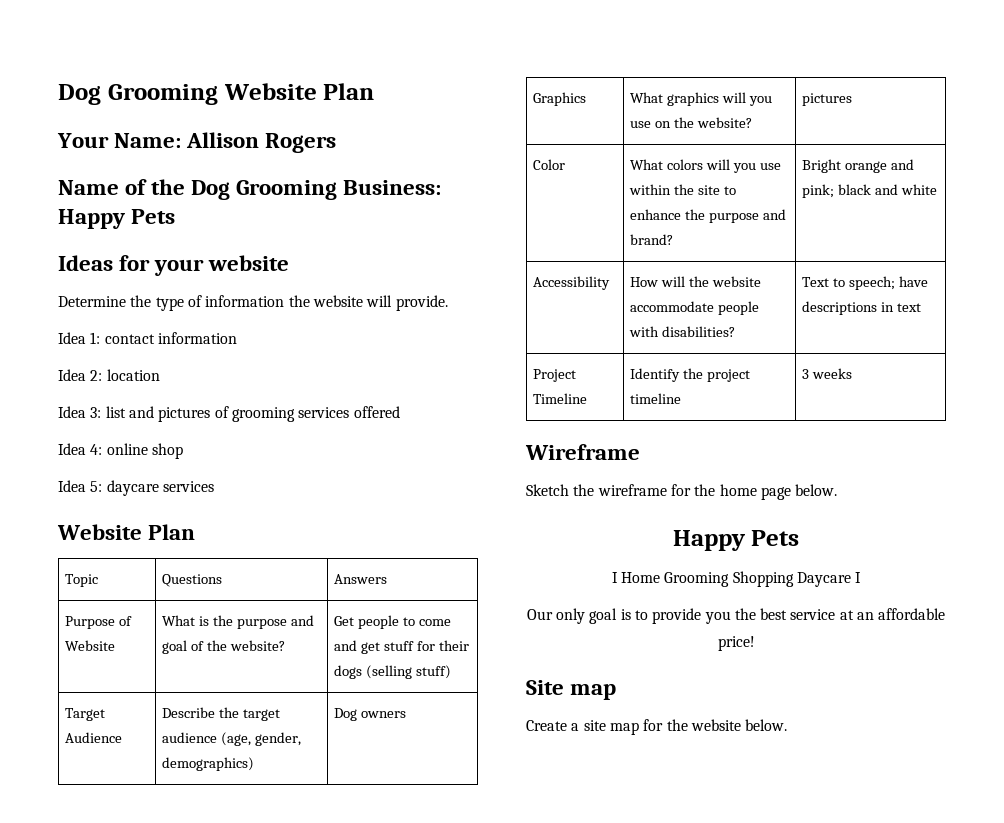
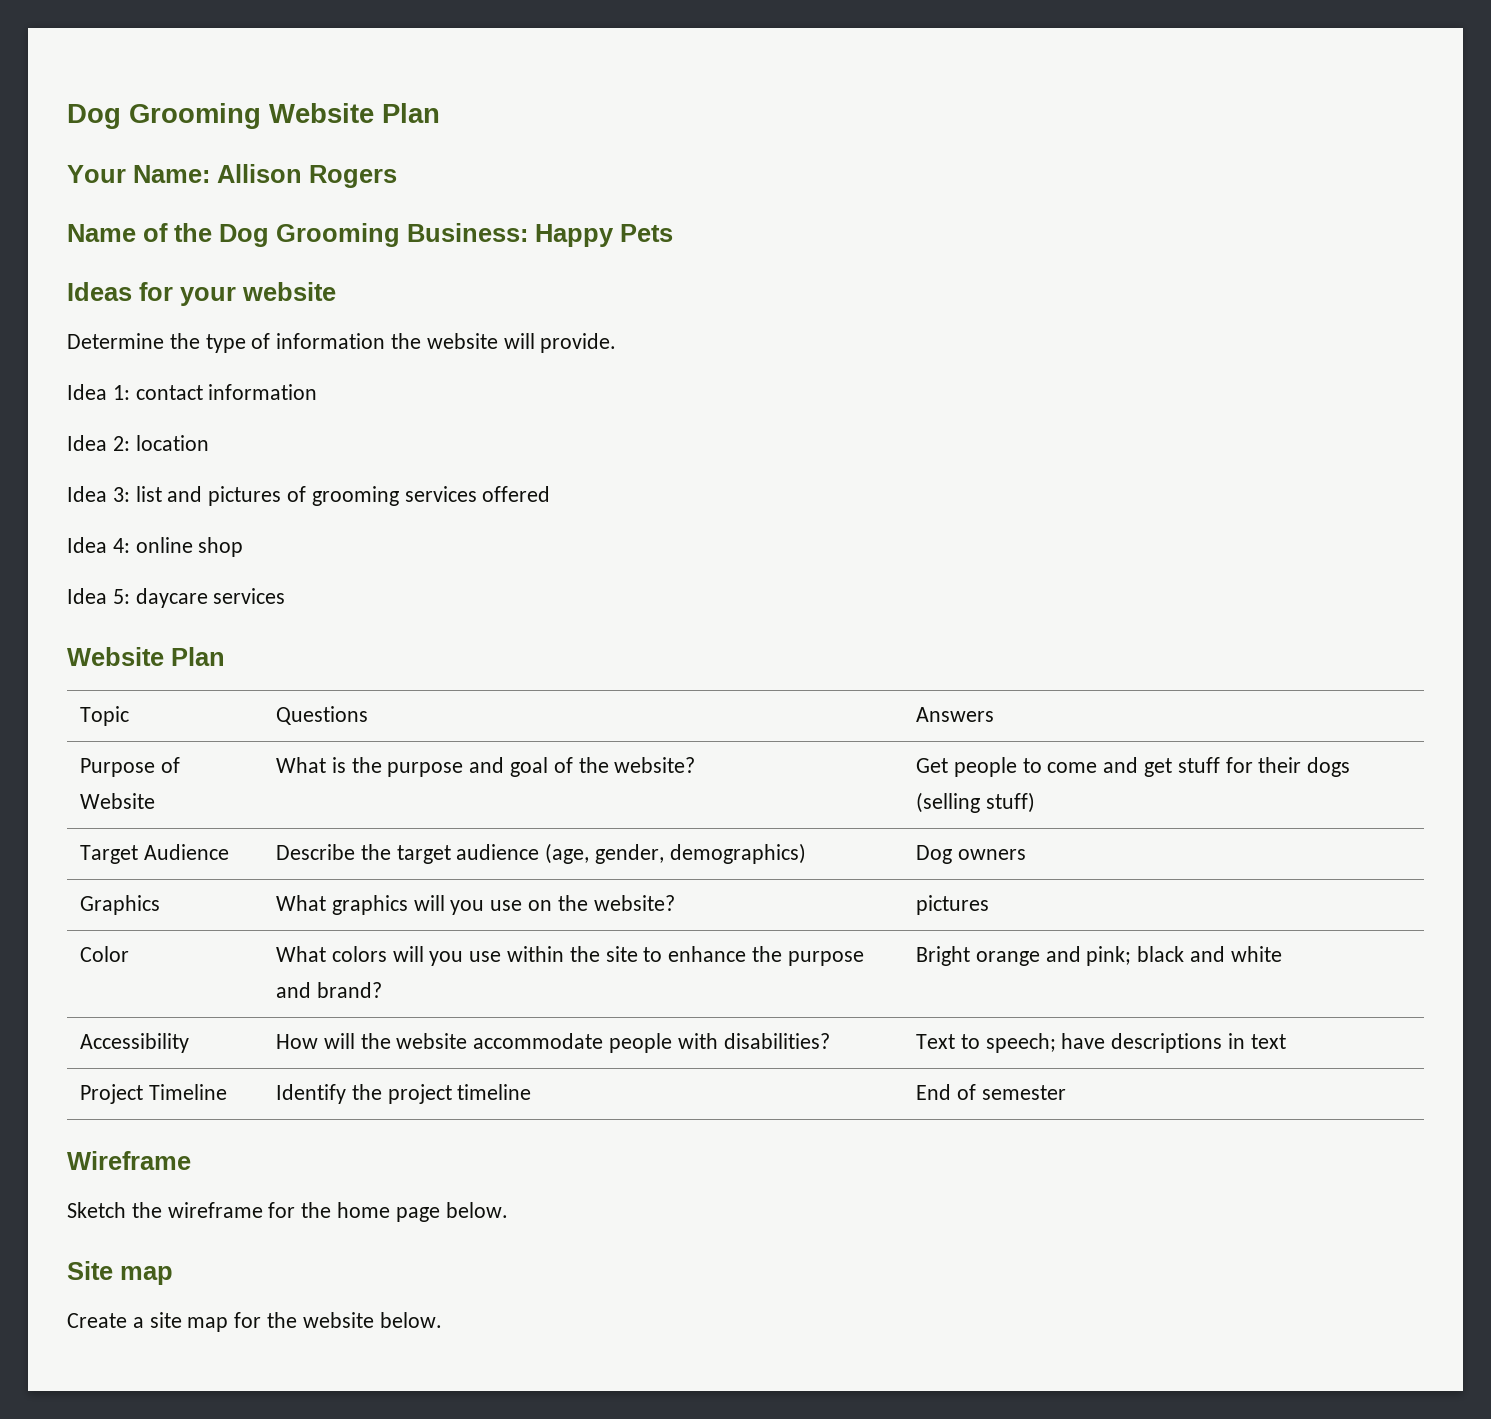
- Project Timeline | Identify the project timeline | 3 weeks
+ Project Timeline | Identify the project timeline | End of semester
  Sketch the wireframe for the home page below.
- Happy Pets
- I Home Grooming Shopping Daycare I
- Our only goal is to provide you the best service at an affordable price!

